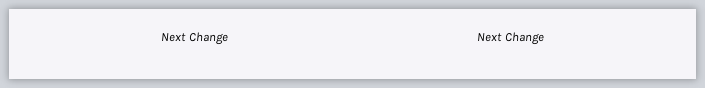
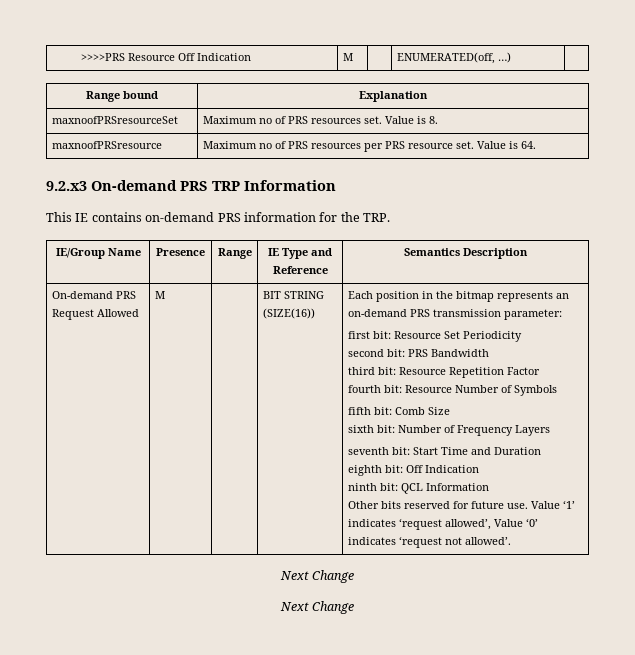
+ >>>>PRS Resource Off Indication | M | | ENUMERATED(off, …) |
+ Range bound | Explanation
+ maxnoofPRSresourceSet | Maximum no of PRS resources set. Value is 8.
+ maxnoofPRSresource | Maximum no of PRS resources per PRS resource set. Value is 64.
+ 9.2.x3 On-demand PRS TRP Information
+ This IE contains on-demand PRS information for the TRP.
+ IE/Group Name | Presence | Range | IE Type and Reference | Semantics Description
+ On-demand PRS Request Allowed | M | | BIT STRING (SIZE(16)) | Each position in the bitmap represents an on-demand PRS transmission parameter:
+ first bit: Resource Set Periodicity
+ second bit: PRS Bandwidth
+ third bit: Resource Repetition Factor
+ fourth bit: Resource Number of Symbols
+ fifth bit: Comb Size
+ sixth bit: Number of Frequency Layers
+ seventh bit: Start Time and Duration
+ eighth bit: Off Indication
+ ninth bit: QCL Information
+ Other bits reserved for future use. Value ‘1’ indicates ‘request allowed’, Value ‘0’ indicates ‘request not allowed’.

